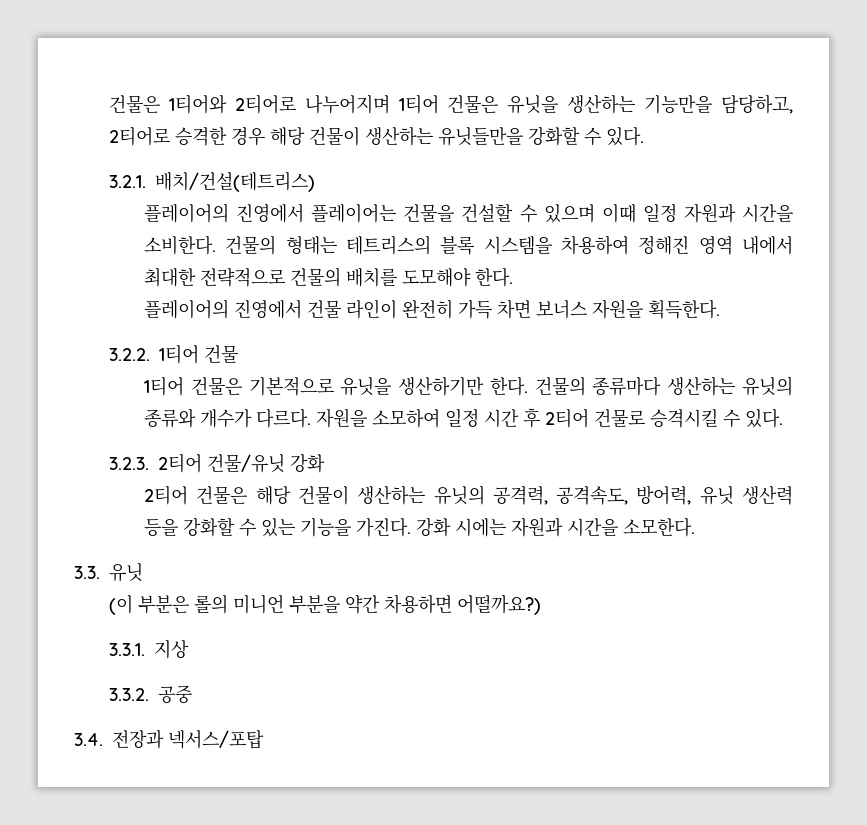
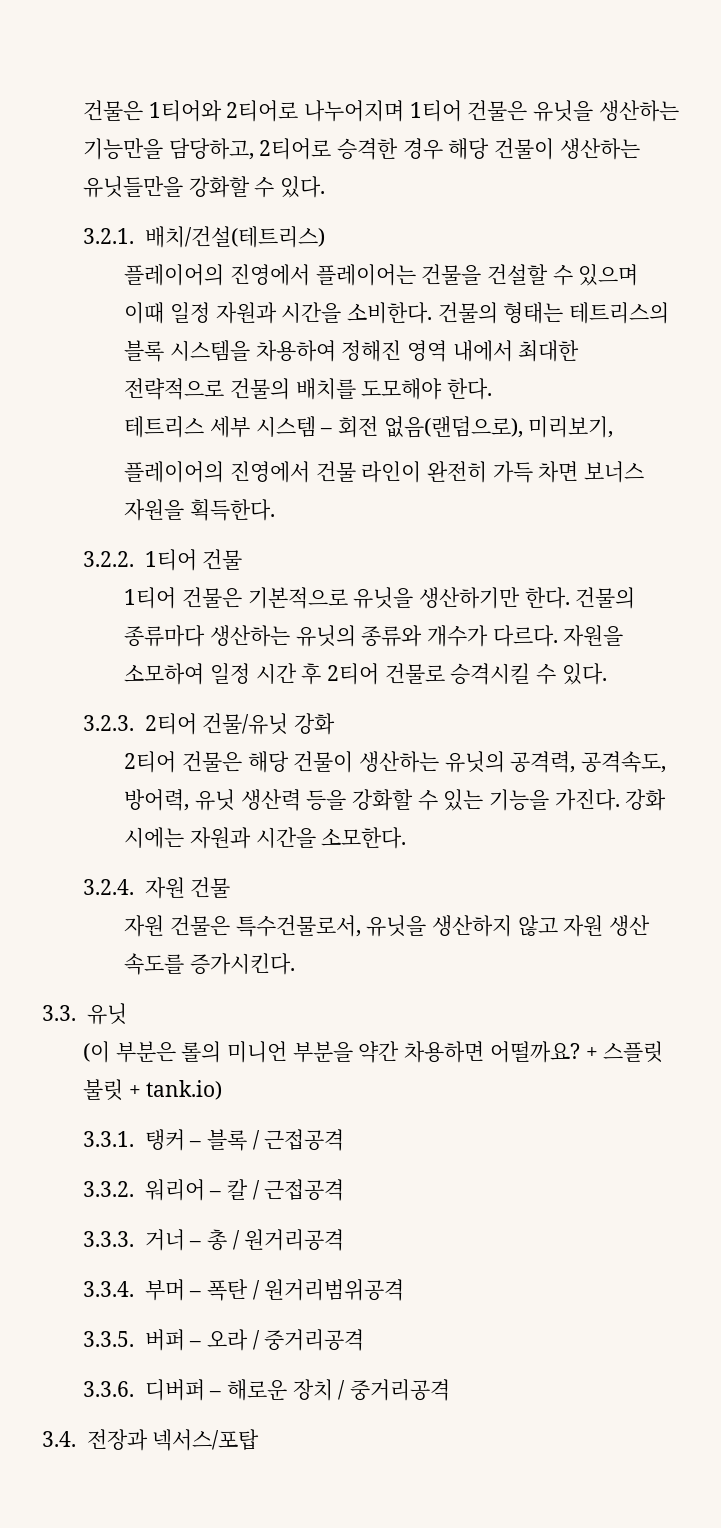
+ 테트리스 세부 시스템 – 회전 없음(랜덤으로), 미리보기,
+ 3.2.4. 자원 건물
+ 자원 건물은 특수건물로서, 유닛을 생산하지 않고 자원 생산 속도를 증가시킨다.
- (이 부분은 롤의 미니언 부분을 약간 차용하면 어떨까요?)
- 3.3.1. 지상
- 3.3.2. 공중
+ (이 부분은 롤의 미니언 부분을 약간 차용하면 어떨까요? + 스플릿 불릿 + tank.io)
+ 3.3.1. 탱커 – 블록 / 근접공격
+ 3.3.2. 워리어 – 칼 / 근접공격
+ 3.3.3. 거너 – 총 / 원거리공격
+ 3.3.4. 부머 – 폭탄 / 원거리범위공격
+ 3.3.5. 버퍼 – 오라 / 중거리공격
+ 3.3.6. 디버퍼 – 해로운 장치 / 중거리공격

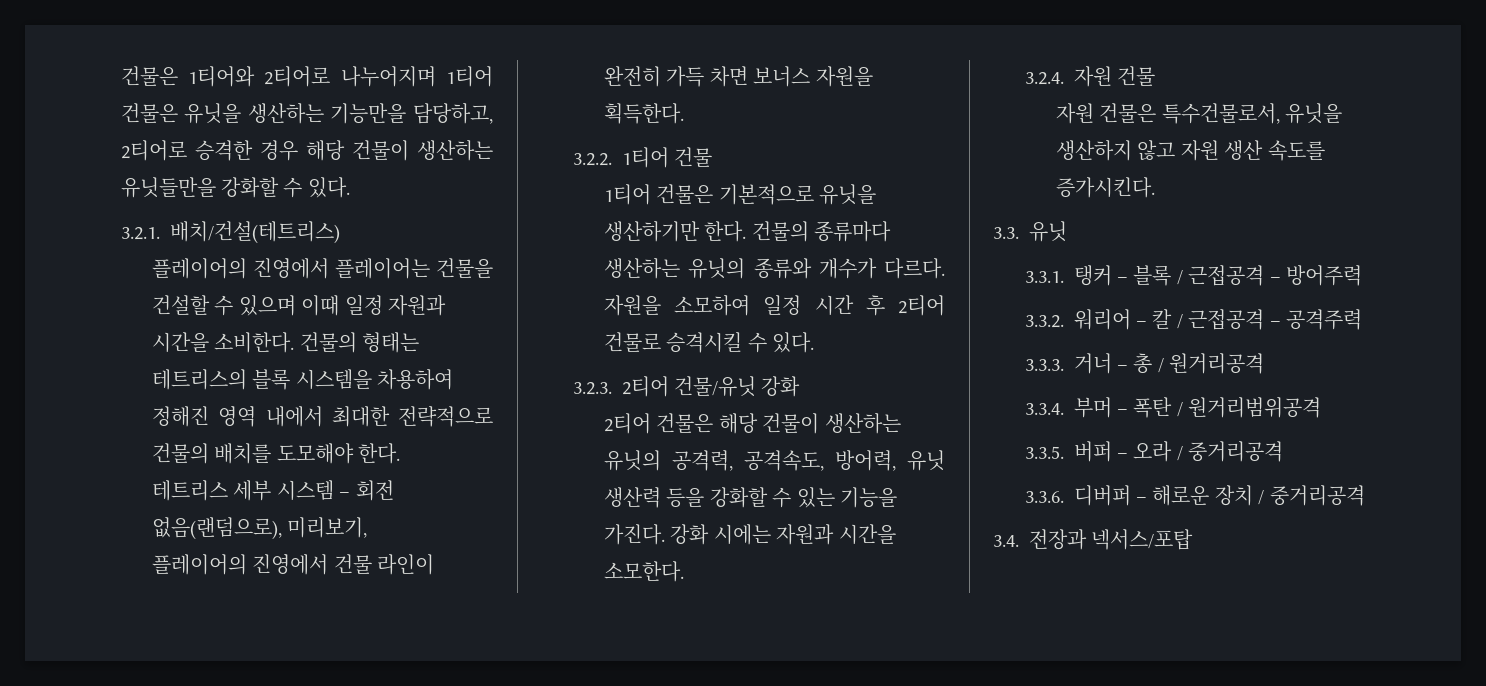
- (이 부분은 롤의 미니언 부분을 약간 차용하면 어떨까요? + 스플릿 불릿 + tank.io)
- 3.3.1. 탱커 – 블록 / 근접공격
+ 3.3.1. 탱커 – 블록 / 근접공격 – 방어주력
- 3.3.2. 워리어 – 칼 / 근접공격
+ 3.3.2. 워리어 – 칼 / 근접공격 – 공격주력

